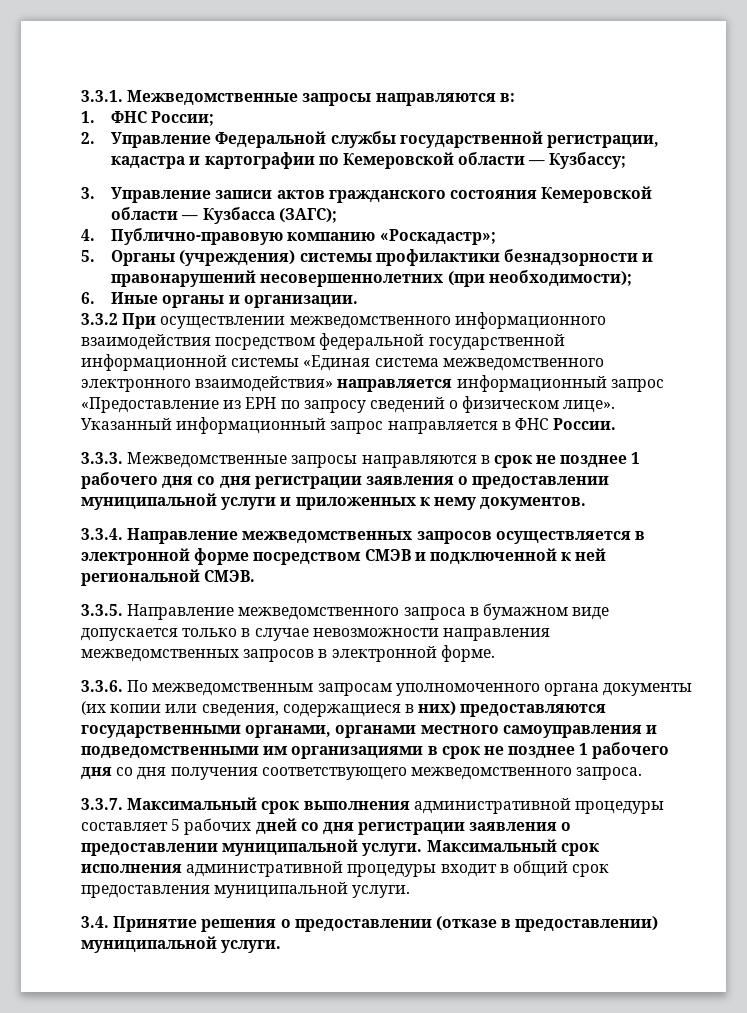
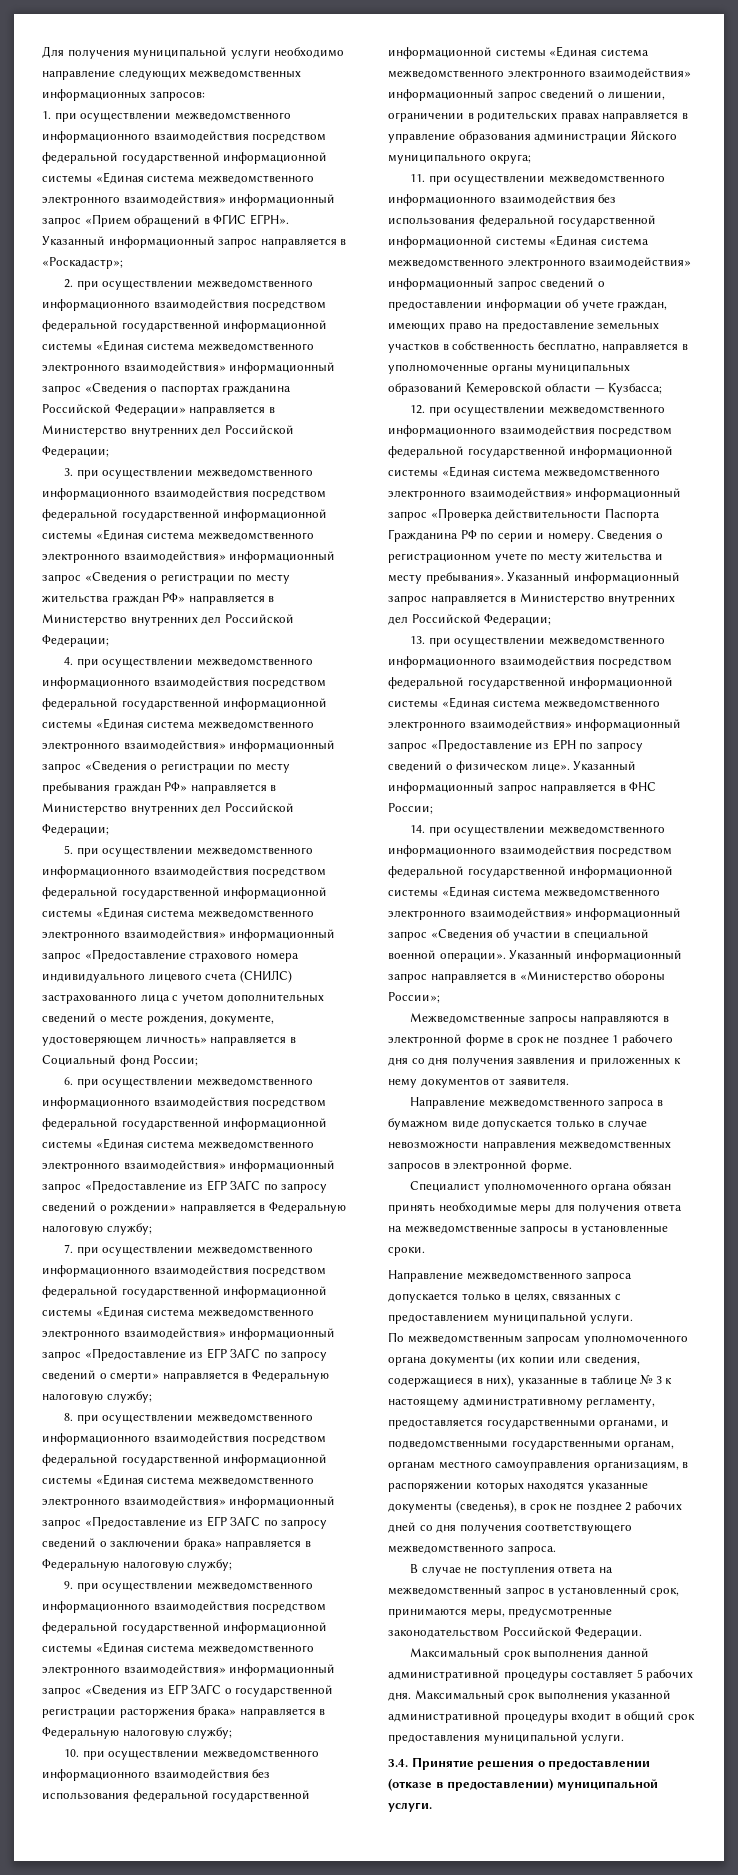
- 3.3.1. Межведомственные запросы направляются в:
- 1. ФНС России;
- 2. Управление Федеральной службы государственной регистрации, кадастра и картографии по Кемеровской области — Кузбассу;
- 3. Управление записи актов гражданского состояния Кемеровской области — Кузбасса (ЗАГС);
- 4. Публично-правовую компанию «Роскадастр»;
- 5. Органы (учреждения) системы профилактики безнадзорности и правонарушений несовершеннолетних (при необходимости);
- 6. Иные органы и организации.
- 3.3.2 При осуществлении межведомственного информационного взаимодействия посредством федеральной государственной информационной системы «Единая система межведомственного электронного взаимодействия» направляется информационный запрос «Предоставление из ЕРН по запросу сведений о физическом лице».
+ Для получения муниципальной услуги необходимо направление следующих межведомственных информационных запросов:
+ 1. при осуществлении межведомственного информационного взаимодействия посредством федеральной государственной информационной системы «Единая система межведомственного электронного взаимодействия» информационный запрос «Прием обращений в ФГИС ЕГРН». Указанный информационный запрос направляется в «Роскадастр»;
+ 2. при осуществлении межведомственного информационного взаимодействия посредством федеральной государственной информационной системы «Единая система межведомственного электронного взаимодействия» информационный запрос «Сведения о паспортах гражданина Российской Федерации» направляется в Министерство внутренних дел Российской Федерации;
+ 3. при осуществлении межведомственного информационного взаимодействия посредством федеральной государственной информационной системы «Единая система межведомственного электронного взаимодействия» информационный запрос «Сведения о регистрации по месту жительства граждан РФ» направляется в Министерство внутренних дел Российской Федерации;
+ 4. при осуществлении межведомственного информационного взаимодействия посредством федеральной государственной информационной системы «Единая система межведомственного электронного взаимодействия» информационный запрос «Сведения о регистрации по месту пребывания граждан РФ» направляется в Министерство внутренних дел Российской Федерации;
+ 5. при осуществлении межведомственного информационного взаимодействия посредством федеральной государственной информационной системы «Единая система межведомственного электронного взаимодействия» информационный запрос «Предоставление страхового номера индивидуального лицевого счета (СНИЛС) застрахованного лица с учетом дополнительных сведений о месте рождения, документе, удостоверяющем личность» направляется в Социальный фонд России;
+ 6. при осуществлении межведомственного информационного взаимодействия посредством федеральной государственной информационной системы «Единая система межведомственного электронного взаимодействия» информационный запрос «Предоставление из ЕГР ЗАГС по запросу сведений о рождении» направляется в Федеральную налоговую службу;
+ 7. при осуществлении межведомственного информационного взаимодействия посредством федеральной государственной информационной системы «Единая система межведомственного электронного взаимодействия» информационный запрос «Предоставление из ЕГР ЗАГС по запросу сведений о смерти» направляется в Федеральную налоговую службу;
+ 8. при осуществлении межведомственного информационного взаимодействия посредством федеральной государственной информационной системы «Единая система межведомственного электронного взаимодействия» информационный запрос «Предоставление из ЕГР ЗАГС по запросу сведений о заключении брака» направляется в Федеральную налоговую службу;
+ 9. при осуществлении межведомственного информационного взаимодействия посредством федеральной государственной информационной системы «Единая система межведомственного электронного взаимодействия» информационный запрос «Сведения из ЕГР ЗАГС о государственной регистрации расторжения брака» направляется в Федеральную налоговую службу;
+ 10. при осуществлении межведомственного информационного взаимодействия без использования федеральной государственной информационной системы «Единая система межведомственного электронного взаимодействия» информационный запрос сведений о лишении, ограничении в родительских правах направляется в управление образования администрации Яйского муниципального округа;
+ 11. при осуществлении межведомственного информационного взаимодействия без использования федеральной государственной информационной системы «Единая система межведомственного электронного взаимодействия» информационный запрос сведений о предоставлении информации об учете граждан, имеющих право на предоставление земельных участков в собственность бесплатно, направляется в уполномоченные органы муниципальных образований Кемеровской области — Кузбасса;
+ 12. при осуществлении межведомственного информационного взаимодействия посредством федеральной государственной информационной системы «Единая система межведомственного электронного взаимодействия» информационный запрос «Проверка действительности Паспорта Гражданина РФ по серии и номеру. Сведения о регистрационном учете по месту жительства и месту пребывания». Указанный информационный запрос направляется в Министерство внутренних дел Российской Федерации;
+ 13. при осуществлении межведомственного информационного взаимодействия посредством федеральной государственной информационной системы «Единая система межведомственного электронного взаимодействия» информационный запрос «Предоставление из ЕРН по запросу сведений о физическом лице».
- Указанный информационный запрос направляется в ФНС России.
- 3.3.3. Межведомственные запросы направляются в срок не позднее 1 рабочего дня со дня регистрации заявления о предоставлении муниципальной услуги и приложенных к нему документов.
- 3.3.4. Направление межведомственных запросов осуществляется в электронной форме посредством СМЭВ и подключенной к ней региональной СМЭВ.
- 3.3.5. Направление межведомственного запроса в бумажном виде допускается только в случае невозможности направления межведомственных запросов в электронной форме.
+ Указанный информационный запрос направляется в ФНС России;
+ 14. при осуществлении межведомственного информационного взаимодействия посредством федеральной государственной информационной системы «Единая система межведомственного электронного взаимодействия» информационный запрос «Сведения об участии в специальной военной операции». Указанный информационный запрос направляется в «Министерство обороны России»;
+ Межведомственные запросы направляются в электронной форме в срок не позднее 1 рабочего дня со дня получения заявления и приложенных к нему документов от заявителя.
+ Направление межведомственного запроса в бумажном виде допускается только в случае невозможности направления межведомственных запросов в электронной форме.
- 3.3.6. По межведомственным запросам уполномоченного органа документы (их копии или сведения, содержащиеся в них) предоставляются государственными органами, органами местного самоуправления и подведомственными им организациями в срок не позднее 1 рабочего дня со дня получения соответствующего межведомственного запроса.
+ Специалист уполномоченного органа обязан принять необходимые меры для получения ответа на межведомственные запросы в установленные сроки.
+ Направление межведомственного запроса допускается только в целях, связанных с предоставлением муниципальной услуги.
+ По межведомственным запросам уполномоченного органа документы (их копии или сведения, содержащиеся в них), указанные в таблице № 3 к настоящему административному регламенту, предоставляется государственными органами, и подведомственными государственными органам, органам местного самоуправления организациям, в распоряжении которых находятся указанные документы (сведенья), в срок не позднее 2 рабочих дней со дня получения соответствующего межведомственного запроса.
- 3.3.7. Максимальный срок выполнения административной процедуры составляет 5 рабочих дней со дня регистрации заявления о предоставлении муниципальной услуги. Максимальный срок исполнения административной процедуры входит в общий срок предоставления муниципальной услуги.
+ В случае не поступления ответа на межведомственный запрос в установленный срок, принимаются меры, предусмотренные законодательством Российской Федерации.
+ Максимальный срок выполнения данной административной процедуры составляет 5 рабочих дня. Максимальный срок выполнения указанной административной процедуры входит в общий срок предоставления муниципальной услуги.

